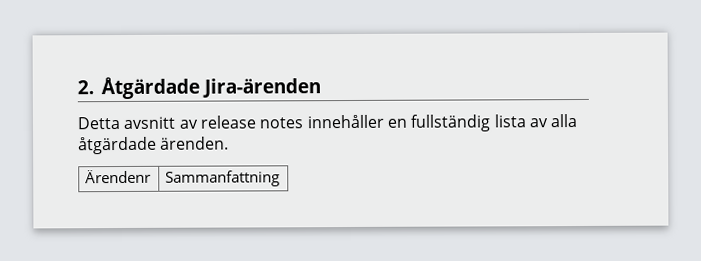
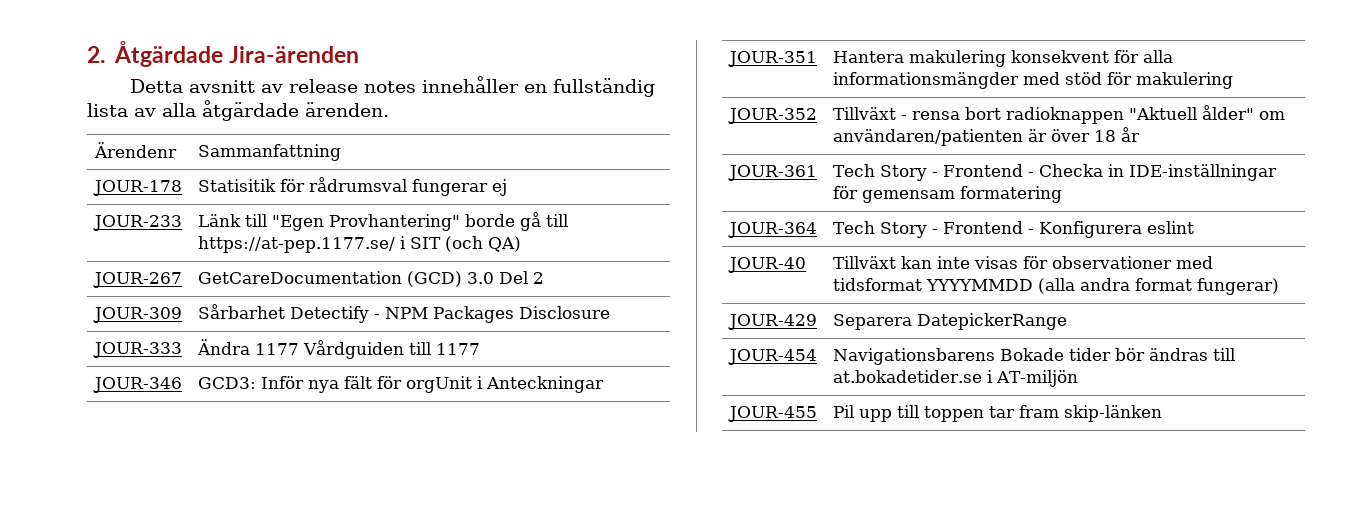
+ JOUR-178 | Statisitik för rådrumsval fungerar ej
+ JOUR-233 | Länk till "Egen Provhantering" borde gå till https://at-pep.1177.se/ i SIT (och QA)
+ JOUR-267 | GetCareDocumentation (GCD) 3.0 Del 2
+ JOUR-309 | Sårbarhet Detectify - NPM Packages Disclosure
+ JOUR-333 | Ändra 1177 Vårdguiden till 1177
+ JOUR-346 | GCD3: Inför nya fält för orgUnit i Anteckningar
+ JOUR-351 | Hantera makulering konsekvent för alla informationsmängder med stöd för makulering
+ JOUR-352 | Tillväxt - rensa bort radioknappen "Aktuell ålder" om användaren/patienten är över 18 år
+ JOUR-361 | Tech Story - Frontend - Checka in IDE-inställningar för gemensam formatering
+ JOUR-364 | Tech Story - Frontend - Konfigurera eslint
+ JOUR-40 | Tillväxt kan inte visas för observationer med tidsformat YYYYMMDD (alla andra format fungerar)
+ JOUR-429 | Separera DatepickerRange
+ JOUR-454 | Navigationsbarens Bokade tider bör ändras till at.bokadetider.se i AT-miljön
+ JOUR-455 | Pil upp till toppen tar fram skip-länken

